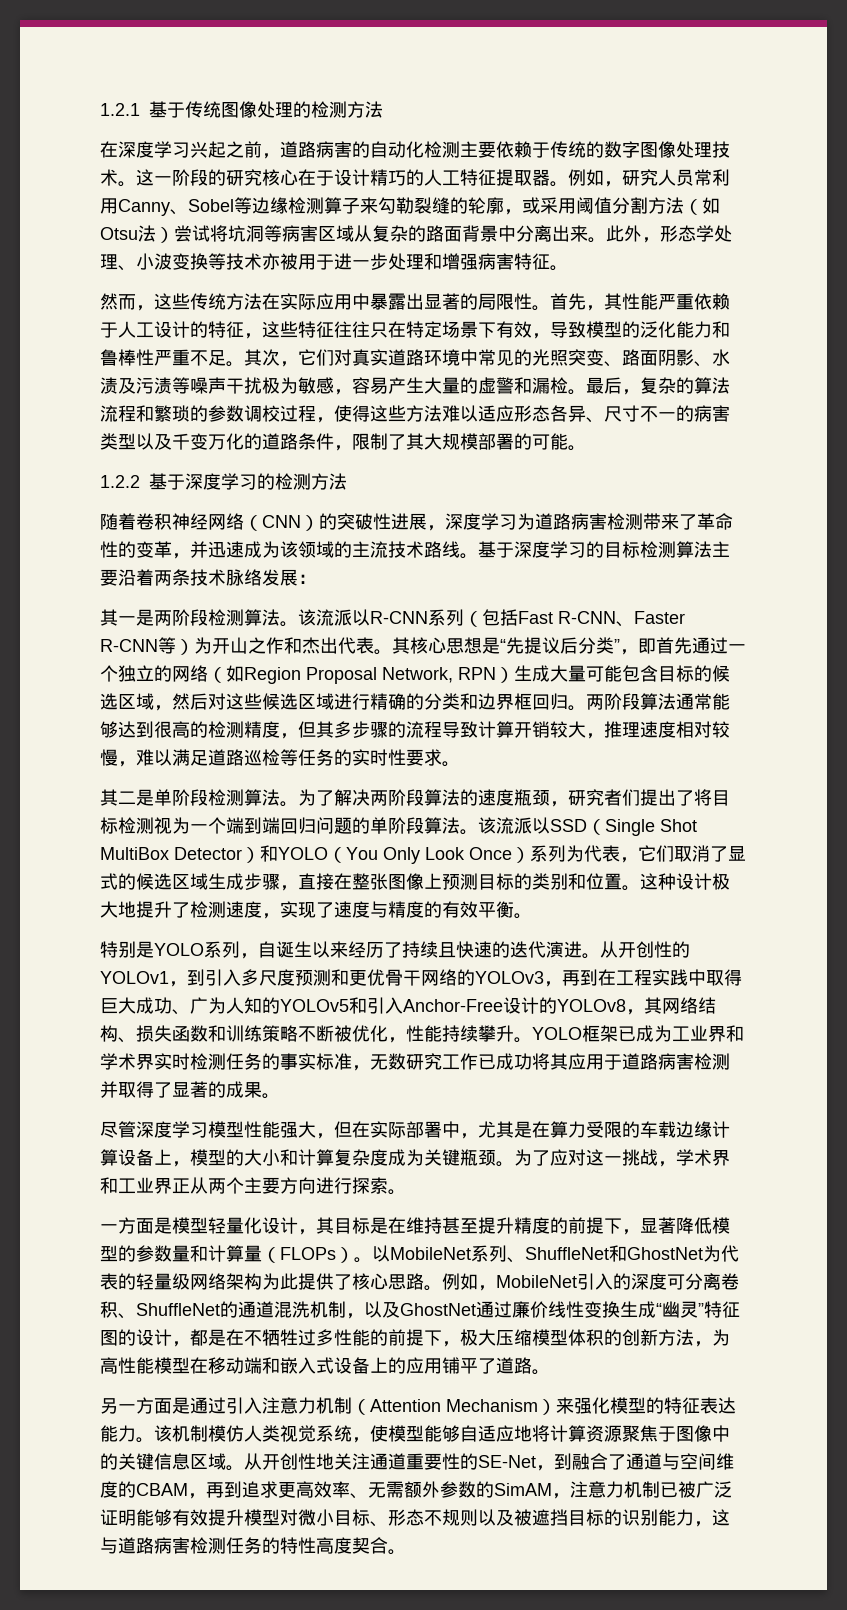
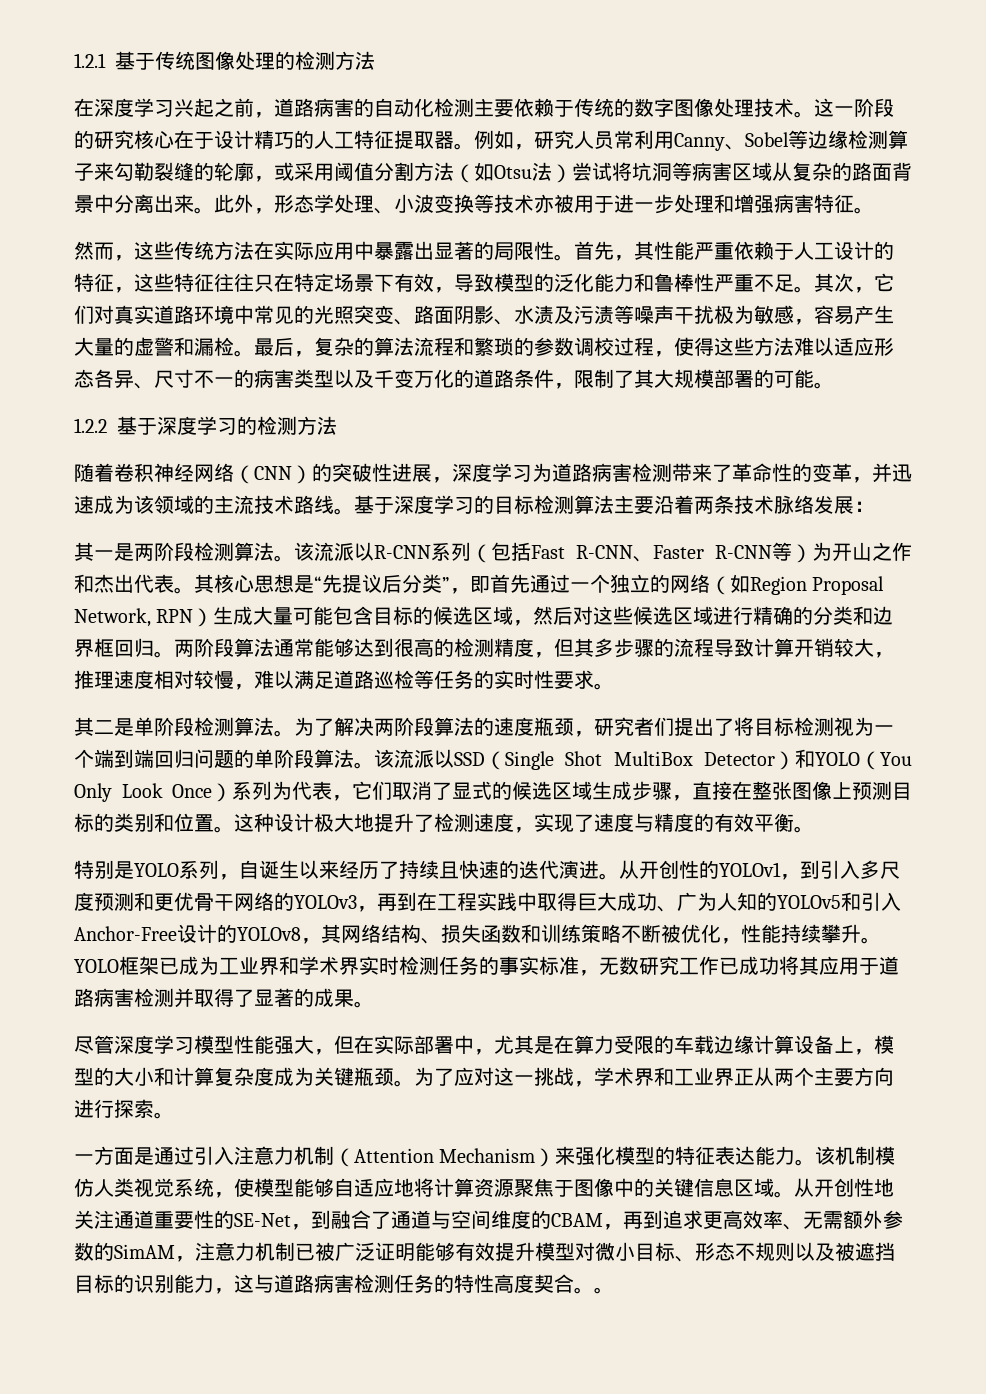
- 一方面是模型轻量化设计，其目标是在维持甚至提升精度的前提下，显著降低模型的参数量和计算量（FLOPs）。以MobileNet系列、ShuffleNet和GhostNet为代表的轻量级网络架构为此提供了核心思路。例如，MobileNet引入的深度可分离卷积、ShuffleNet的通道混洗机制，以及GhostNet通过廉价线性变换生成“幽灵”特征图的设计，都是在不牺牲过多性能的前提下，极大压缩模型体积的创新方法，为高性能模型在移动端和嵌入式设备上的应用铺平了道路。
- 另一方面是通过引入注意力机制（Attention Mechanism）来强化模型的特征表达能力。
+ 一方面是通过引入注意力机制（Attention Mechanism）来强化模型的特征表达能力。
- 从开创性地关注通道重要性的SE-Net，到融合了通道与空间维度的CBAM，再到追求更高效率、无需额外参数的SimAM，注意力机制已被广泛证明能够有效提升模型对微小目标、形态不规则以及被遮挡目标的识别能力，这与道路病害检测任务的特性高度契合。
+ 从开创性地关注通道重要性的SE-Net，到融合了通道与空间维度的CBAM，再到追求更高效率、无需额外参数的SimAM，注意力机制已被广泛证明能够有效提升模型对微小目标、形态不规则以及被遮挡目标的识别能力，这与道路病害检测任务的特性高度契合。。

